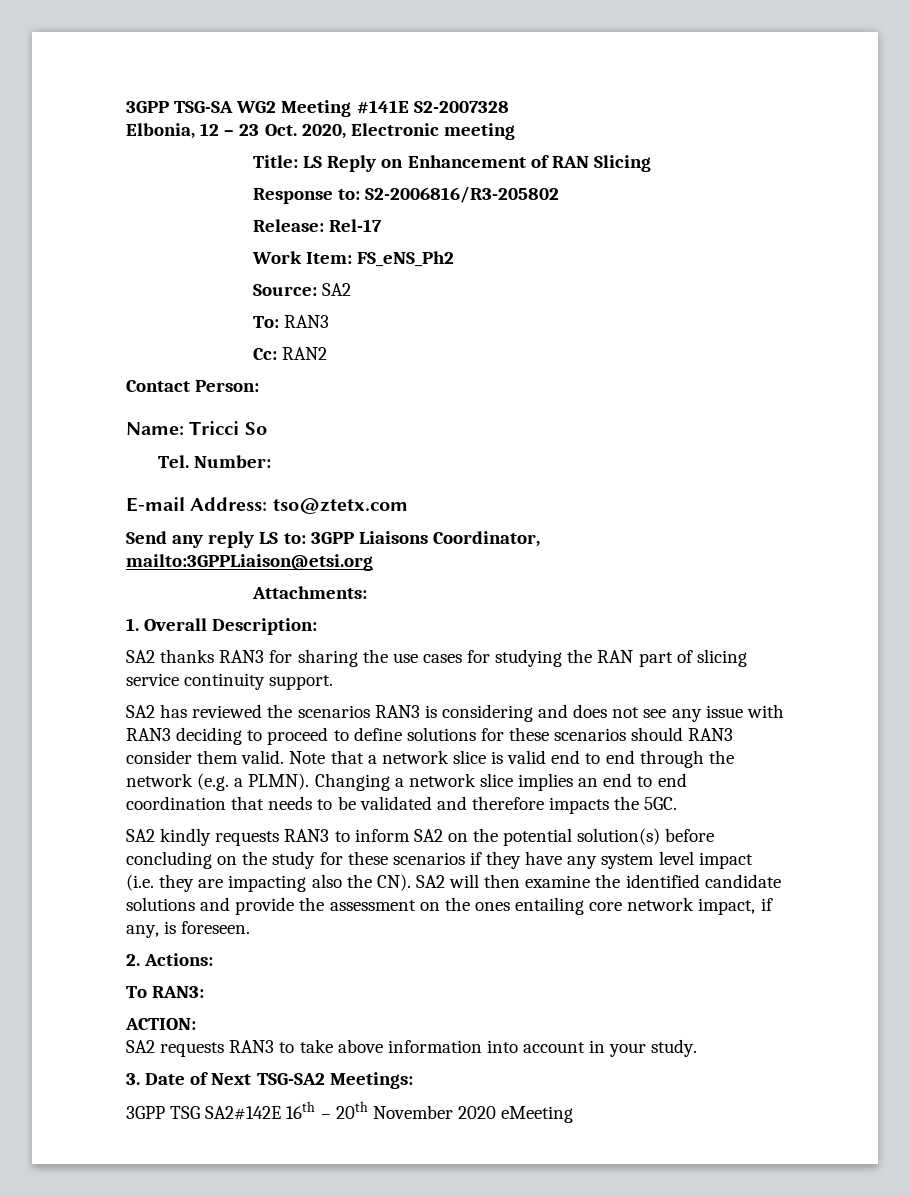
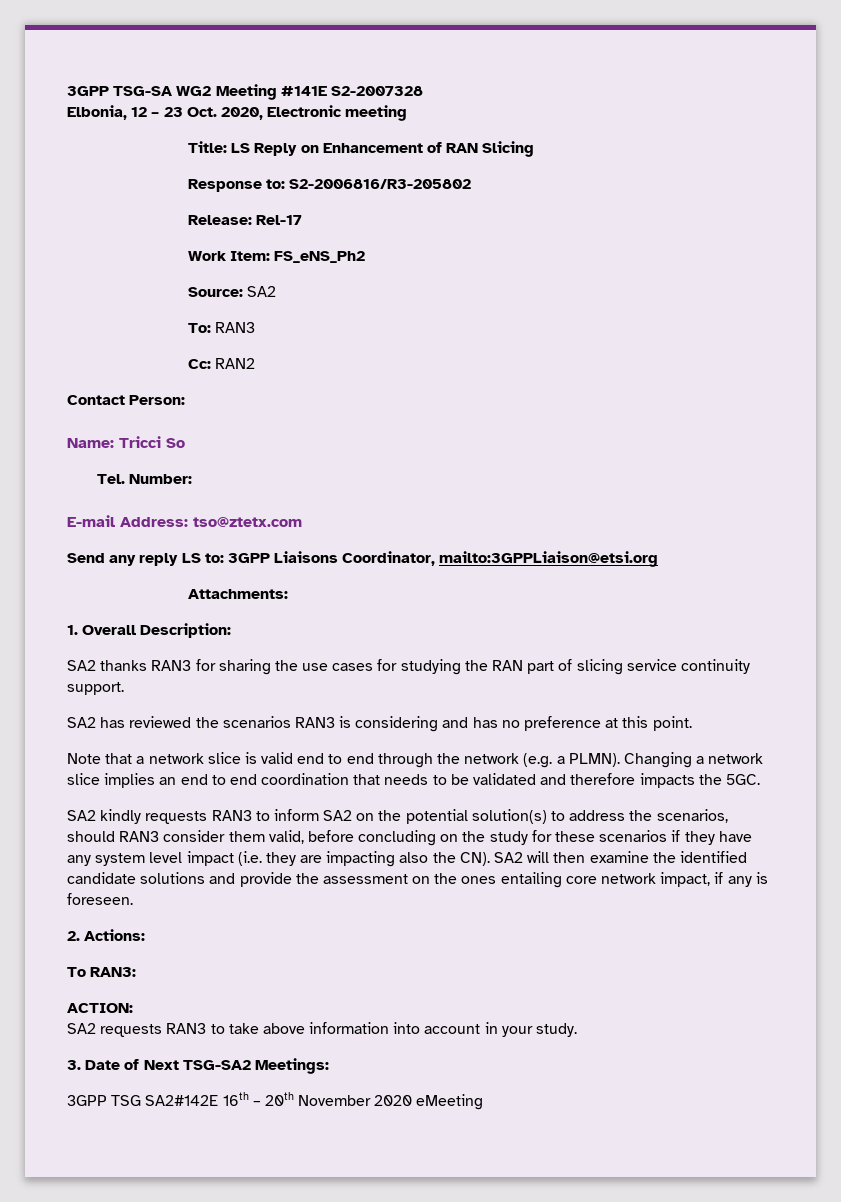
- SA2 has reviewed the scenarios RAN3 is considering and does not see any issue with RAN3 deciding to proceed to define solutions for these scenarios should RAN3 consider them valid. Note that a network slice is valid end to end through the network (e.g. a PLMN).
+ SA2 has reviewed the scenarios RAN3 is considering and has no preference at this point.
+ Note that a network slice is valid end to end through the network (e.g. a PLMN).
- SA2 kindly requests RAN3 to inform SA2 on the potential solution(s) before concluding on the study for these scenarios if they have any system level impact (i.e. they are impacting also the CN). SA2 will then examine the identified candidate solutions and provide the assessment on the ones entailing core network impact, if any, is foreseen.
+ SA2 kindly requests RAN3 to inform SA2 on the potential solution(s) to address the scenarios, should RAN3 consider them valid, before concluding on the study for these scenarios if they have any system level impact (i.e. they are impacting also the CN). SA2 will then examine the identified candidate solutions and provide the assessment on the ones entailing core network impact, if any is foreseen.

